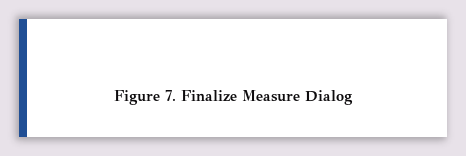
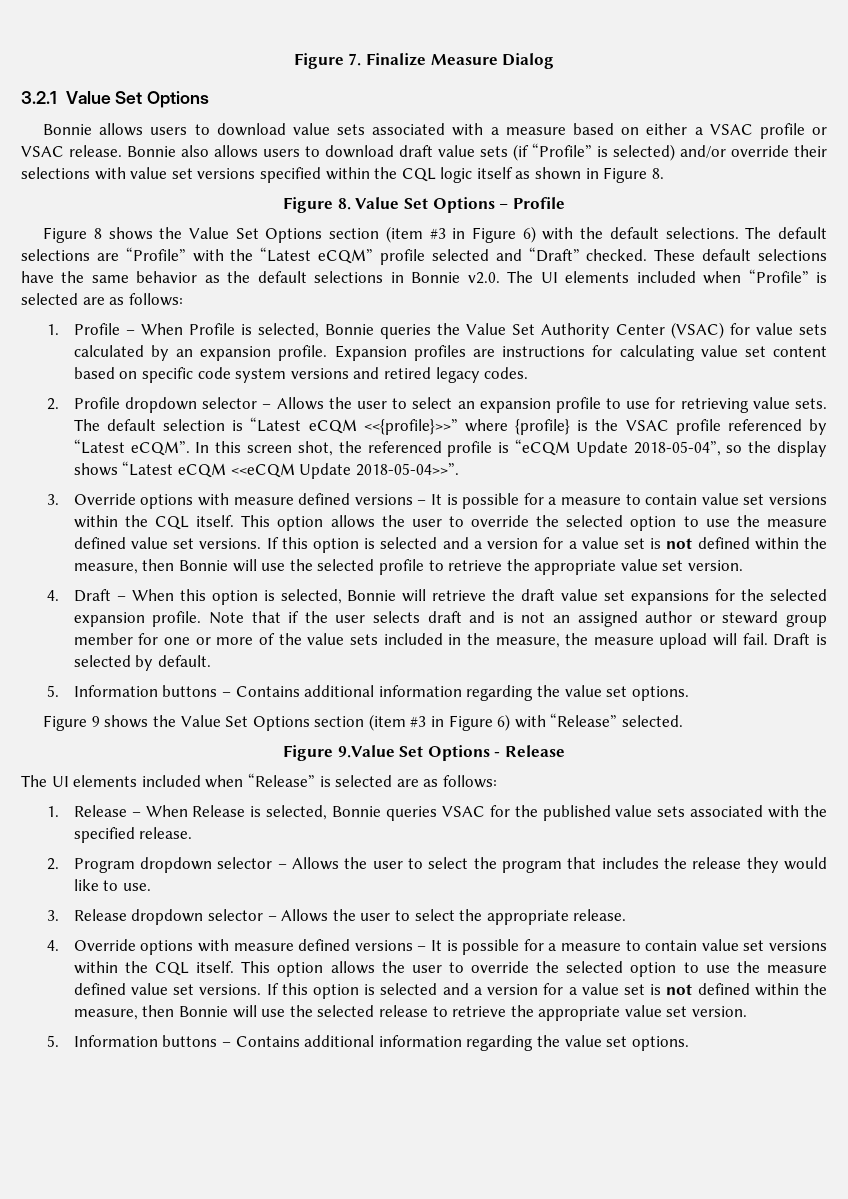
+ 3.2.1 Value Set Options
+ Bonnie allows users to download value sets associated with a measure based on either a VSAC profile or VSAC release. Bonnie also allows users to download draft value sets (if “Profile” is selected) and/or override their selections with value set versions specified within the CQL logic itself as shown in Figure 8.
+ Figure 8. Value Set Options – Profile
+ Figure 8 shows the Value Set Options section (item #3 in Figure 6) with the default selections. The default selections are “Profile” with the “Latest eCQM” profile selected and “Draft” checked. These default selections have the same behavior as the default selections in Bonnie v2.0. The UI elements included when “Profile” is selected are as follows:
+ 1. Profile – When Profile is selected, Bonnie queries the Value Set Authority Center (VSAC) for value sets calculated by an expansion profile. Expansion profiles are instructions for calculating value set content based on specific code system versions and retired legacy codes.
+ 2. Profile dropdown selector – Allows the user to select an expansion profile to use for retrieving value sets. The default selection is “Latest eCQM <<{profile}>>” where {profile} is the VSAC profile referenced by “Latest eCQM”. In this screen shot, the referenced profile is “eCQM Update 2018-05-04”, so the display shows “Latest eCQM <<eCQM Update 2018-05-04>>”.
+ 3. Override options with measure defined versions – It is possible for a measure to contain value set versions within the CQL itself. This option allows the user to override the selected option to use the measure defined value set versions. If this option is selected and a version for a value set is not defined within the measure, then Bonnie will use the selected profile to retrieve the appropriate value set version.
+ 4. Draft – When this option is selected, Bonnie will retrieve the draft value set expansions for the selected expansion profile. Note that if the user selects draft and is not an assigned author or steward group member for one or more of the value sets included in the measure, the measure upload will fail. Draft is selected by default.
+ 5. Information buttons – Contains additional information regarding the value set options.
+ Figure 9 shows the Value Set Options section (item #3 in Figure 6) with “Release” selected.
+ Figure 9.Value Set Options - Release
+ The UI elements included when “Release” is selected are as follows:
+ 1. Release – When Release is selected, Bonnie queries VSAC for the published value sets associated with the specified release.
+ 2. Program dropdown selector – Allows the user to select the program that includes the release they would like to use.
+ 3. Release dropdown selector – Allows the user to select the appropriate release.
+ 4. Override options with measure defined versions – It is possible for a measure to contain value set versions within the CQL itself. This option allows the user to override the selected option to use the measure defined value set versions. If this option is selected and a version for a value set is not defined within the measure, then Bonnie will use the selected release to retrieve the appropriate value set version.
+ 5. Information buttons – Contains additional information regarding the value set options.

